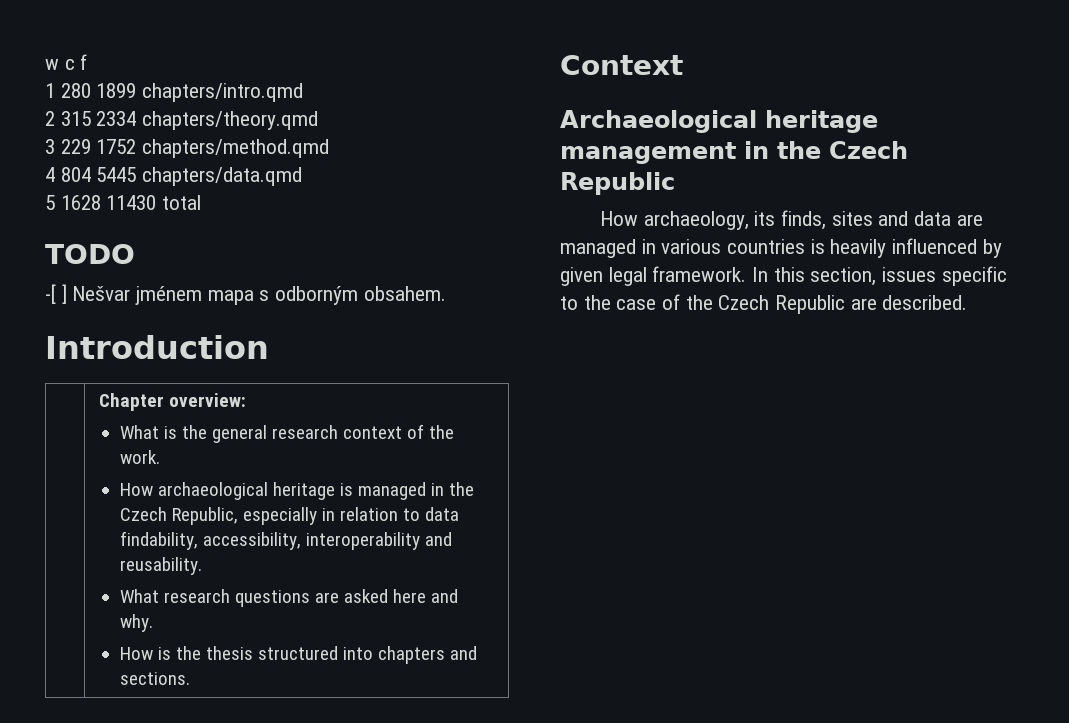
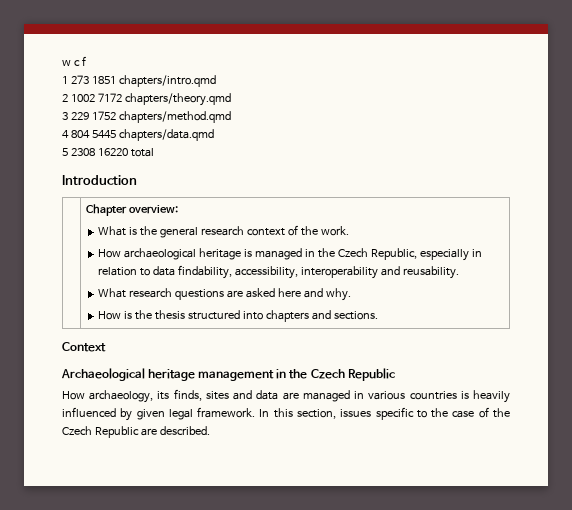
- 1 280 1899 chapters/intro.qmd
+ 1 273 1851 chapters/intro.qmd
- 2 315 2334 chapters/theory.qmd
+ 2 1002 7172 chapters/theory.qmd
- 5 1628 11430 total
+ 5 2308 16220 total
- TODO
- -[ ] Nešvar jménem mapa s odborným obsahem.

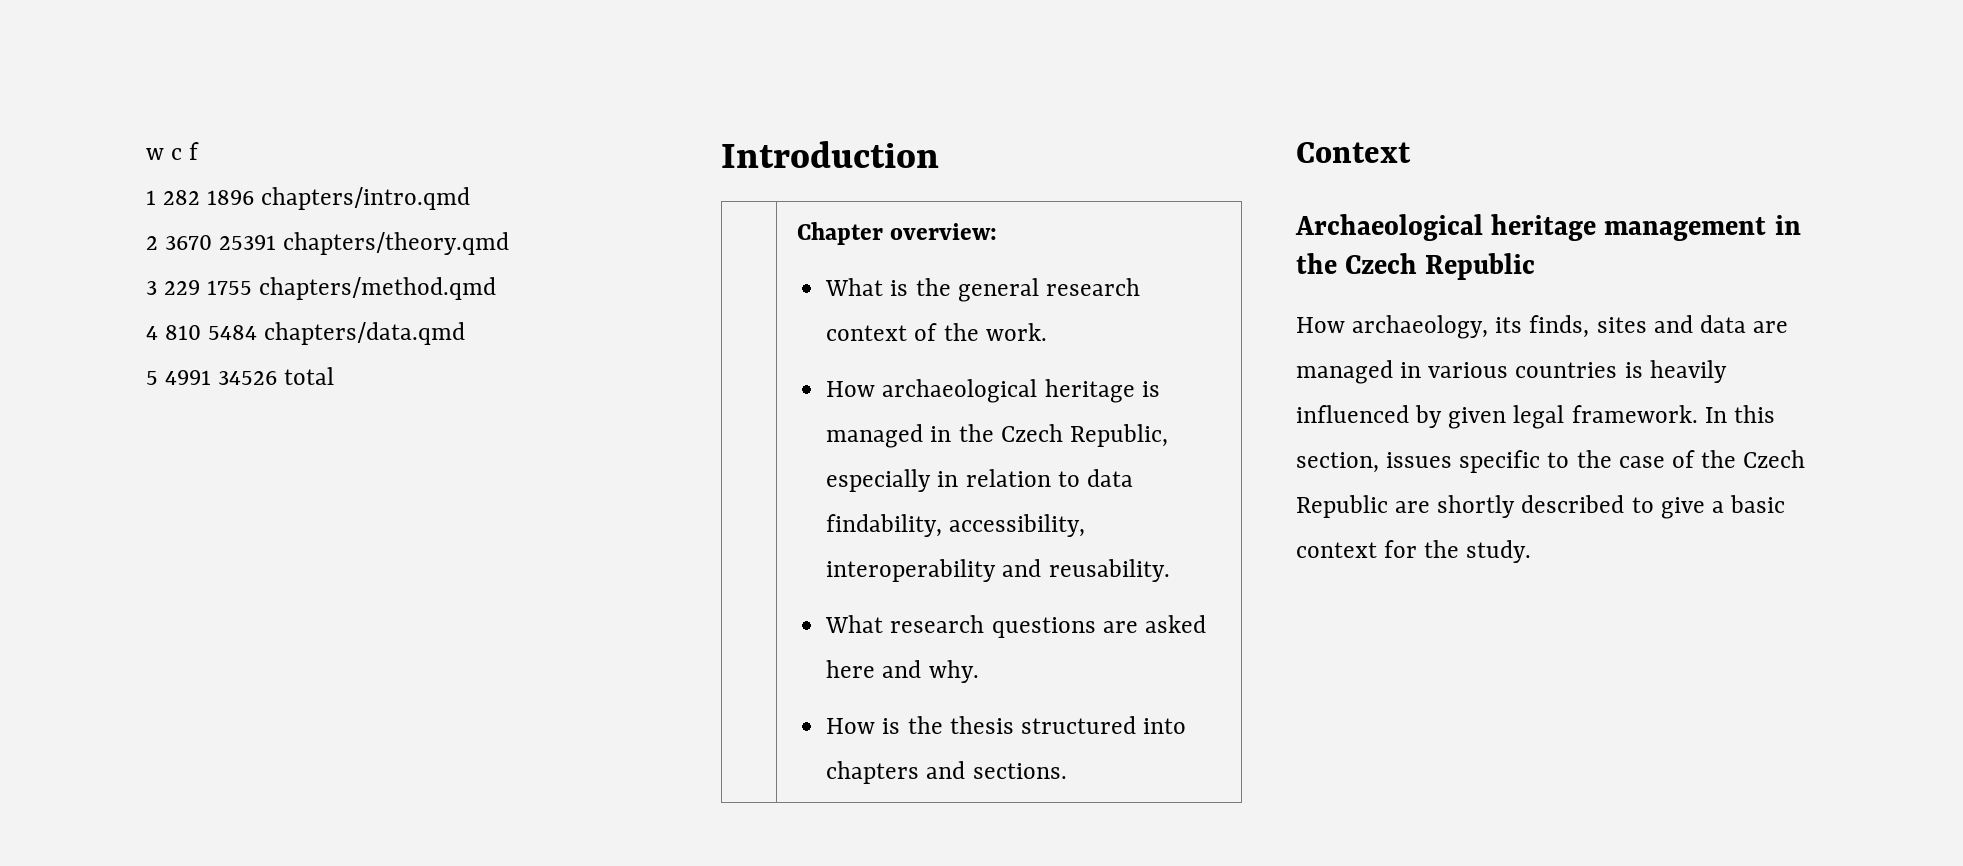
- 1 273 1851 chapters/intro.qmd
+ 1 282 1896 chapters/intro.qmd
- 2 1002 7172 chapters/theory.qmd
+ 2 3670 25391 chapters/theory.qmd
- 3 229 1752 chapters/method.qmd
+ 3 229 1755 chapters/method.qmd
- 4 804 5445 chapters/data.qmd
+ 4 810 5484 chapters/data.qmd
- 5 2308 16220 total
+ 5 4991 34526 total
- In this section, issues specific to the case of the Czech Republic are described.
+ In this section, issues specific to the case of the Czech Republic are shortly described to give a basic context for the study.

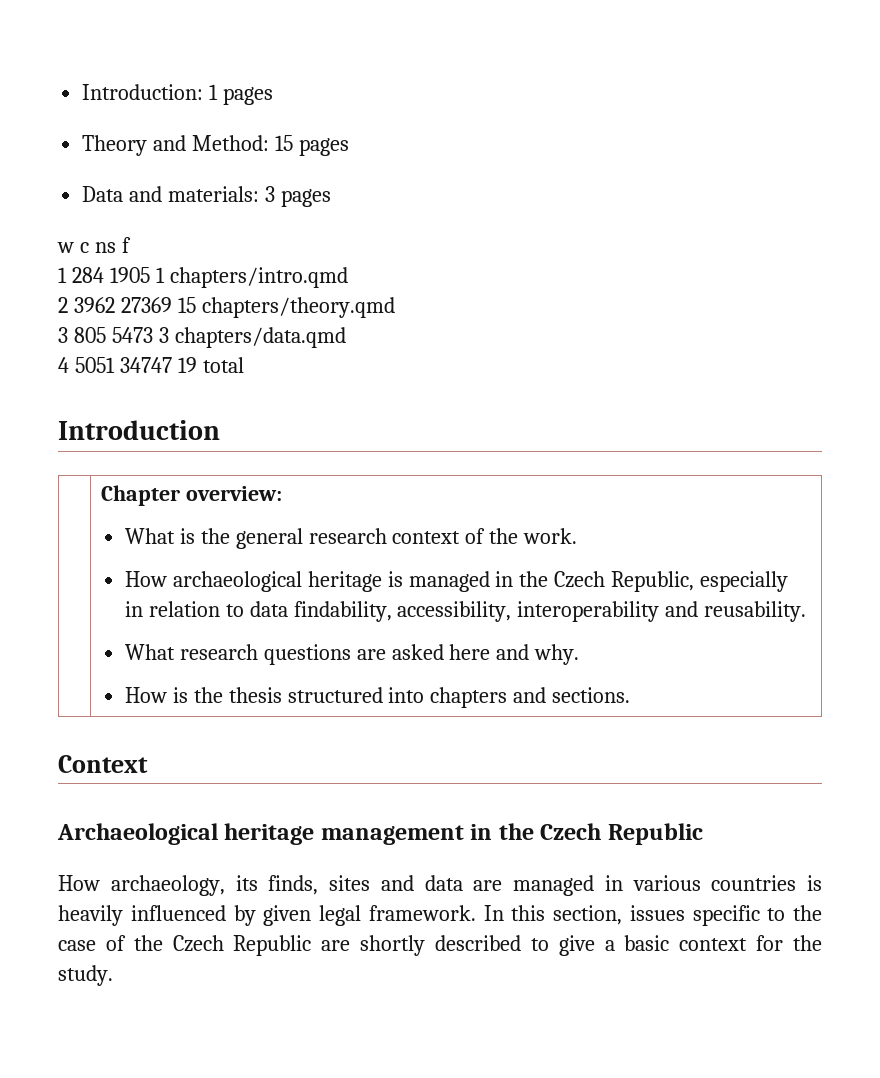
+ Introduction: 1 pages
+ Theory and Method: 15 pages
+ Data and materials: 3 pages
- w c f
+ w c ns f
- 1 282 1896 chapters/intro.qmd
+ 1 284 1905 1 chapters/intro.qmd
- 2 3670 25391 chapters/theory.qmd
+ 2 3962 27369 15 chapters/theory.qmd
- 3 229 1755 chapters/method.qmd
- 4 810 5484 chapters/data.qmd
- 5 4991 34526 total
+ 3 805 5473 3 chapters/data.qmd
+ 4 5051 34747 19 total

